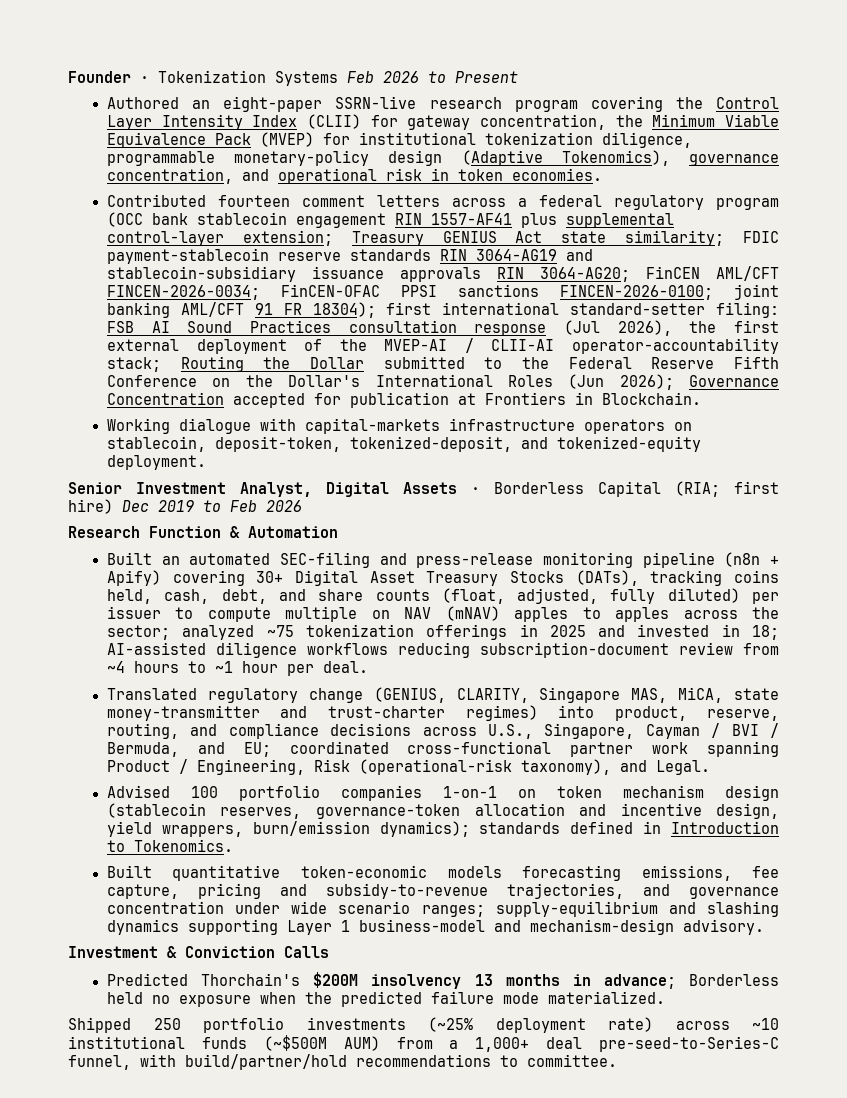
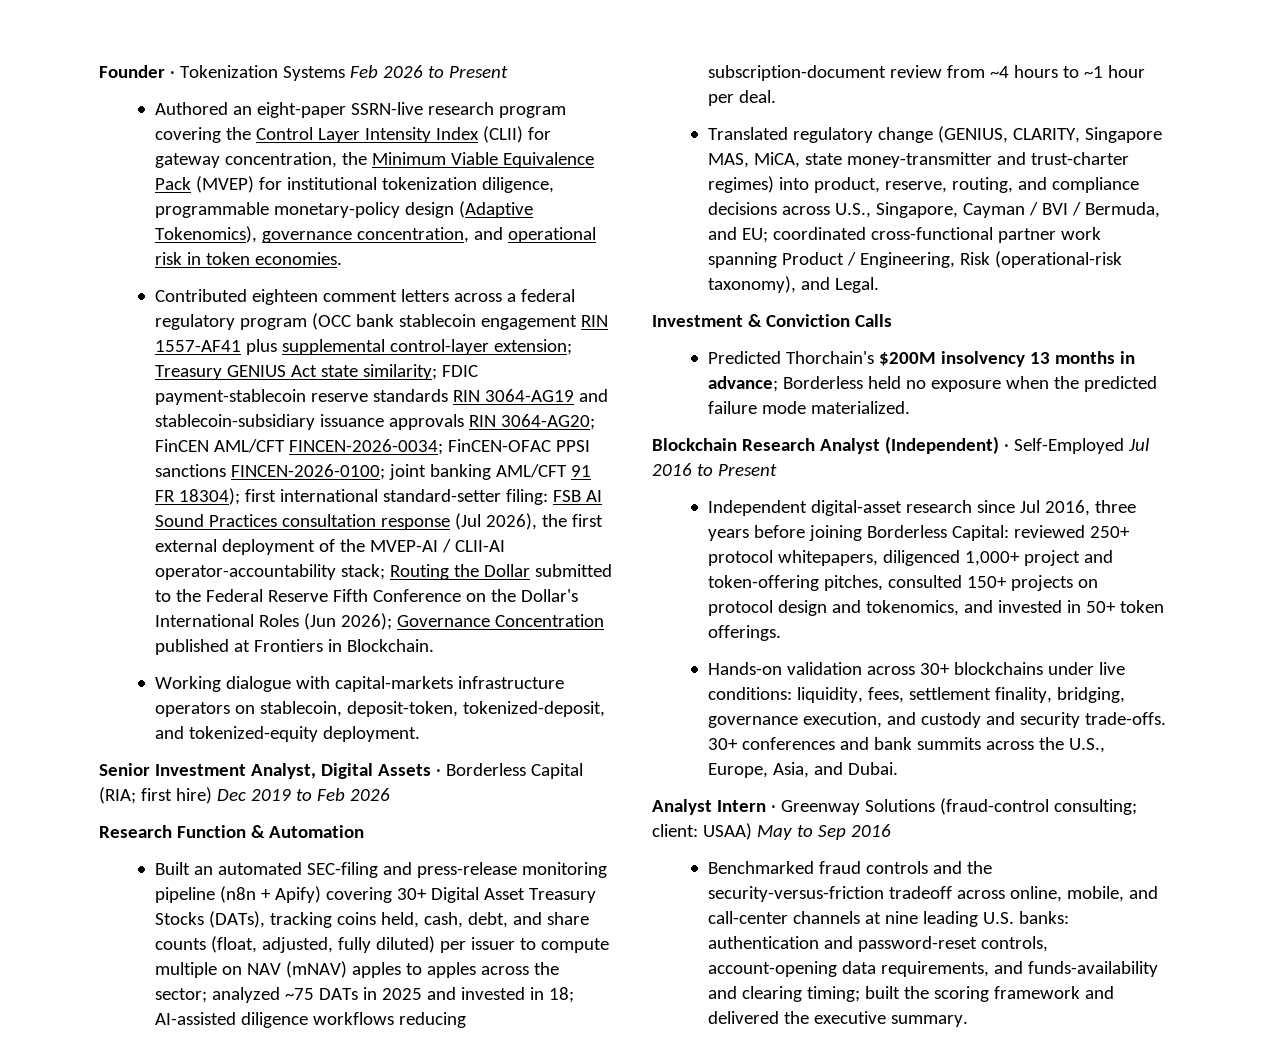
- Contributed fourteen comment letters across a federal regulatory program (OCC bank stablecoin engagement RIN 1557-AF41 plus supplemental control-layer extension;
+ Contributed eighteen comment letters across a federal regulatory program (OCC bank stablecoin engagement RIN 1557-AF41 plus supplemental control-layer extension;
- Governance Concentration accepted for publication at Frontiers in Blockchain.
+ Governance Concentration published at Frontiers in Blockchain.
- analyzed ~75 tokenization offerings in 2025 and invested in 18;
+ analyzed ~75 DATs in 2025 and invested in 18;
- Advised 100 portfolio companies 1-on-1 on token mechanism design (stablecoin reserves, governance-token allocation and incentive design, yield wrappers, burn/emission dynamics); standards defined in Introduction to Tokenomics.
- Built quantitative token-economic models forecasting emissions, fee capture, pricing and subsidy-to-revenue trajectories, and governance concentration under wide scenario ranges; supply-equilibrium and slashing dynamics supporting Layer 1 business-model and mechanism-design advisory.
- Shipped 250 portfolio investments (~25% deployment rate) across ~10 institutional funds (~$500M AUM) from a 1,000+ deal pre-seed-to-Series-C funnel, with build/partner/hold recommendations to committee.
+ Blockchain Research Analyst (Independent) · Self-Employed Jul 2016 to Present
+ Independent digital-asset research since Jul 2016, three years before joining Borderless Capital: reviewed 250+ protocol whitepapers, diligenced 1,000+ project and token-offering pitches, consulted 150+ projects on protocol design and tokenomics, and invested in 50+ token offerings.
+ Hands-on validation across 30+ blockchains under live conditions: liquidity, fees, settlement finality, bridging, governance execution, and custody and security trade-offs. 30+ conferences and bank summits across the U.S., Europe, Asia, and Dubai.
+ Analyst Intern · Greenway Solutions (fraud-control consulting; client: USAA) May to Sep 2016
+ Benchmarked fraud controls and the security-versus-friction tradeoff across online, mobile, and call-center channels at nine leading U.S. banks: authentication and password-reset controls, account-opening data requirements, and funds-availability and clearing timing; built the scoring framework and delivered the executive summary.

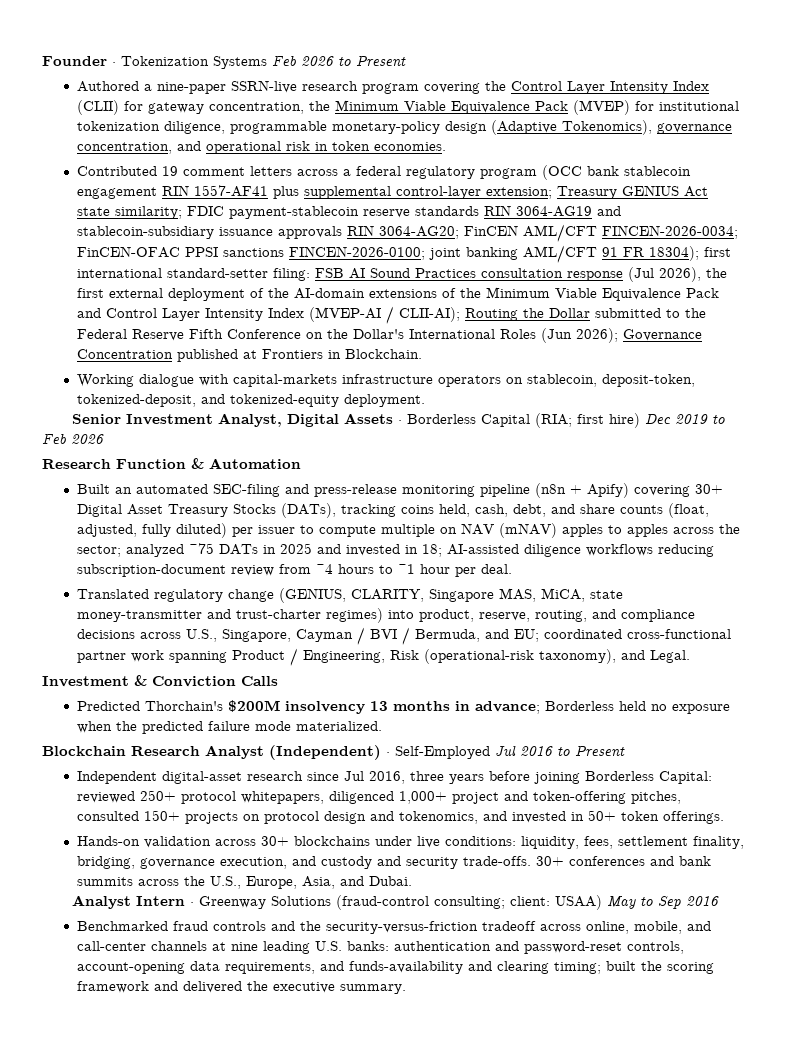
- Authored an eight-paper SSRN-live research program covering the Control Layer Intensity Index (CLII) for gateway concentration, the Minimum Viable Equivalence Pack (MVEP) for institutional tokenization diligence, programmable monetary-policy design (Adaptive Tokenomics), governance concentration, and operational risk in token economies.
+ Authored a nine-paper SSRN-live research program covering the Control Layer Intensity Index (CLII) for gateway concentration, the Minimum Viable Equivalence Pack (MVEP) for institutional tokenization diligence, programmable monetary-policy design (Adaptive Tokenomics), governance concentration, and operational risk in token economies.
- Contributed eighteen comment letters across a federal regulatory program (OCC bank stablecoin engagement RIN 1557-AF41 plus supplemental control-layer extension;
+ Contributed 19 comment letters across a federal regulatory program (OCC bank stablecoin engagement RIN 1557-AF41 plus supplemental control-layer extension;
- FSB AI Sound Practices consultation response (Jul 2026), the first external deployment of the MVEP-AI / CLII-AI operator-accountability stack;
+ FSB AI Sound Practices consultation response (Jul 2026), the first external deployment of the AI-domain extensions of the Minimum Viable Equivalence Pack and Control Layer Intensity Index (MVEP-AI / CLII-AI);

